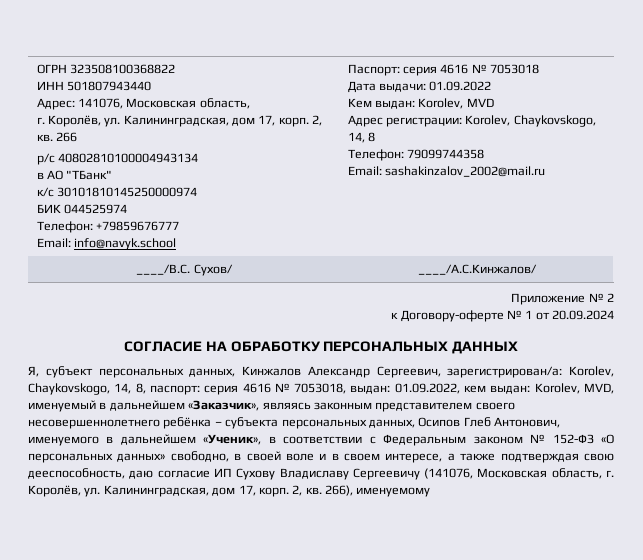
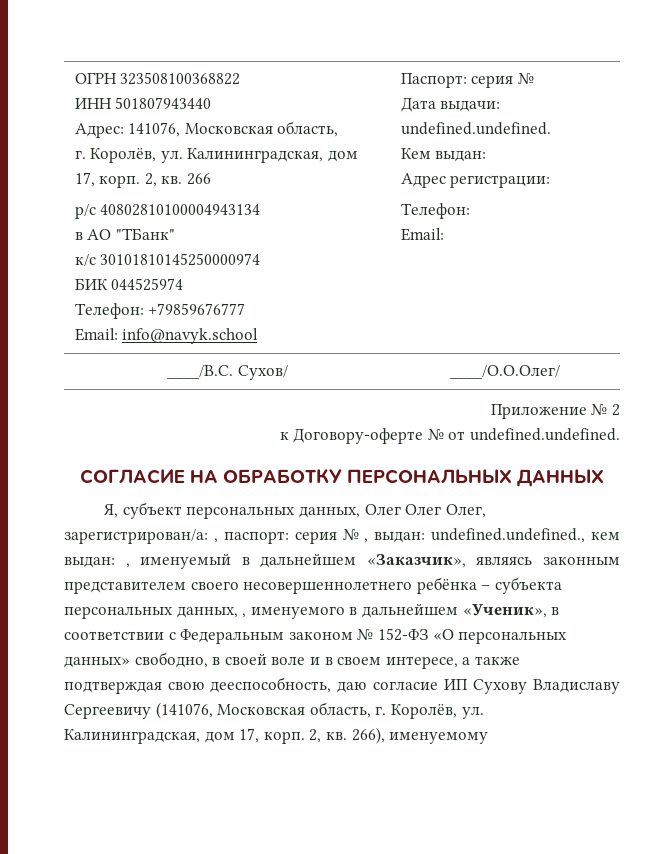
- Паспорт: серия 4616 № 7053018
+ Паспорт: серия №
- Дата выдачи: 01.09.2022
+ Дата выдачи: undefined.undefined.
- Кем выдан: Korolev, MVD
+ Кем выдан:
- Адрес регистрации: Korolev, Chaykovskogo, 14, 8
- Телефон: 79099744358
- Email: sashakinzalov_2002@mail.ru
+ Адрес регистрации:
+ Телефон:
+ Email:
- ____/В.С. Сухов/ | ____/А.С.Кинжалов/
+ ____/В.С. Сухов/ | ____/О.О.Олег/
- к Договору-оферте № 1 от 20.09.2024
+ к Договору-оферте № от undefined.undefined.
- Я, субъект персональных данных, Кинжалов Александр Сергеевич, зарегистрирован/а: Korolev, Chaykovskogo, 14, 8, паспорт: серия 4616 № 7053018, выдан: 01.09.2022, кем выдан: Korolev, MVD, именуемый в дальнейшем «Заказчик», являясь законным представителем своего несовершеннолетнего ребёнка – субъекта персональных данных, Осипов Глеб Антонович, именуемого в дальнейшем «Ученик», в соответствии с Федеральным законом № 152-ФЗ «О персональных данных» свободно, в своей воле и в своем интересе, а также подтверждая свою дееспособность, даю согласие ИП Сухову Владиславу Сергеевичу (141076, Московская область, г. Королёв, ул. Калининградская, дом 17, корп.
+ Я, субъект персональных данных, Олег Олег Олег, зарегистрирован/а: , паспорт: серия № , выдан: undefined.undefined., кем выдан: , именуемый в дальнейшем «Заказчик», являясь законным представителем своего несовершеннолетнего ребёнка – субъекта персональных данных, , именуемого в дальнейшем «Ученик», в соответствии с Федеральным законом № 152-ФЗ «О персональных данных» свободно, в своей воле и в своем интересе, а также подтверждая свою дееспособность, даю согласие ИП Сухову Владиславу Сергеевичу (141076, Московская область, г. Королёв, ул. Калининградская, дом 17, корп.

